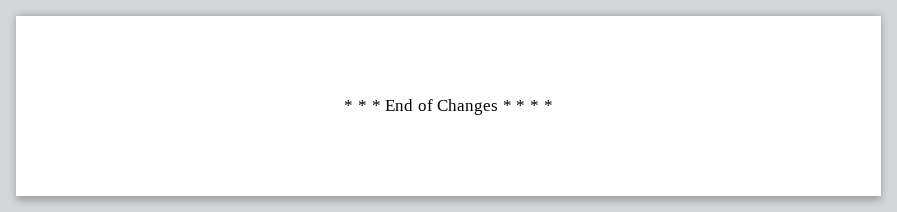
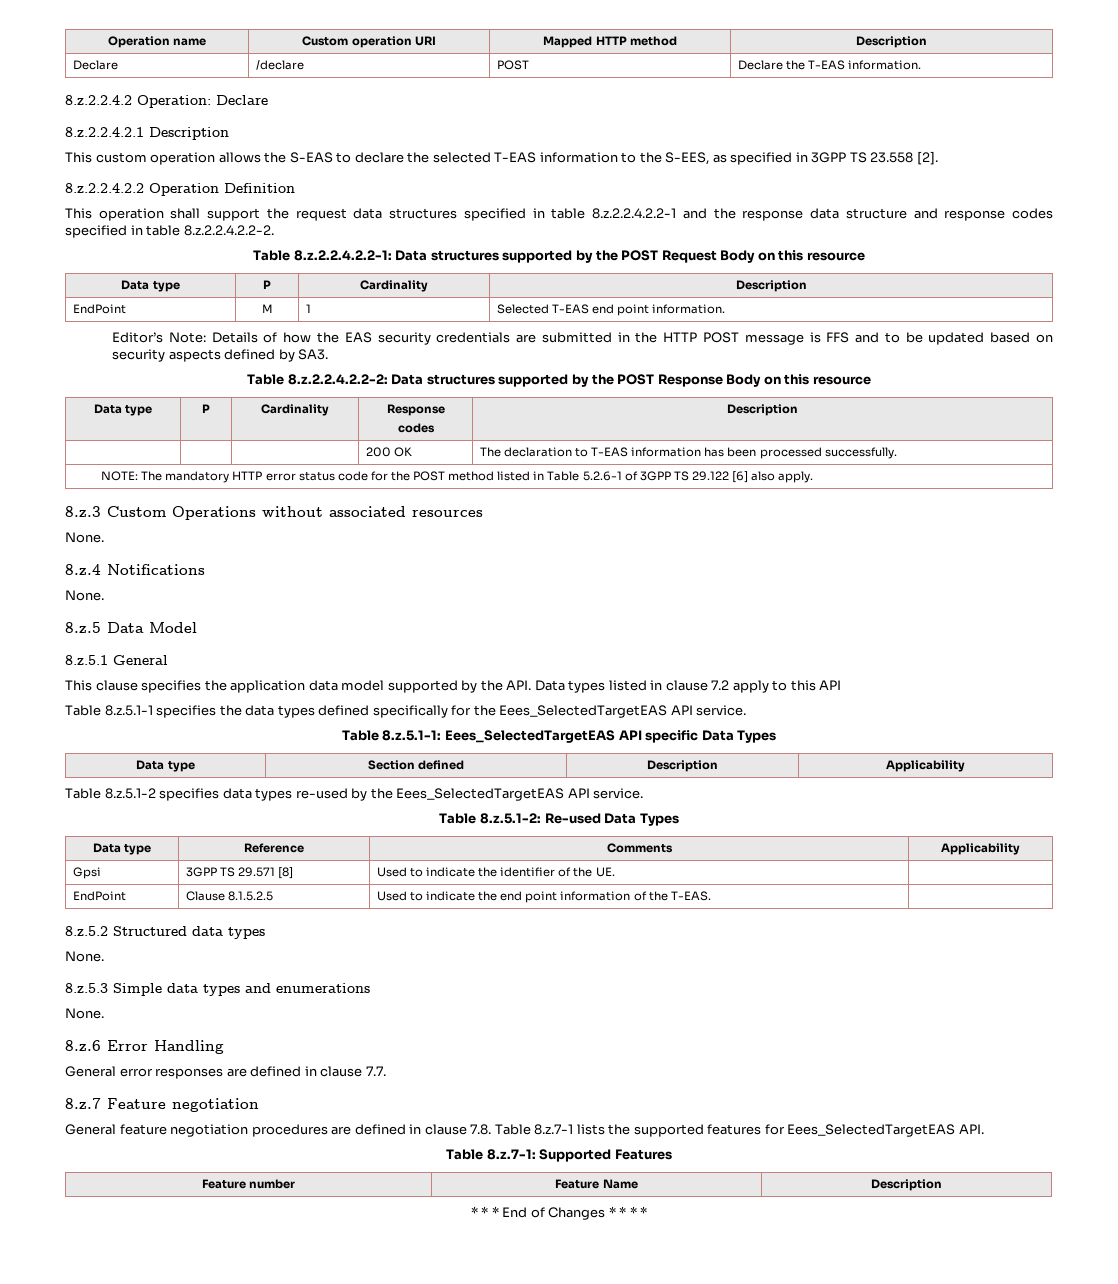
+ Operation name | Custom operation URI | Mapped HTTP method | Description
+ Declare | /declare | POST | Declare the T-EAS information.
+ 8.z.2.2.4.2 Operation: Declare
+ 8.z.2.2.4.2.1 Description
+ This custom operation allows the S-EAS to declare the selected T-EAS information to the S-EES, as specified in 3GPP TS 23.558 [2].
+ 8.z.2.2.4.2.2 Operation Definition
+ This operation shall support the request data structures specified in table 8.z.2.2.4.2.2-1 and the response data structure and response codes specified in table 8.z.2.2.4.2.2-2.
+ Table 8.z.2.2.4.2.2-1: Data structures supported by the POST Request Body on this resource
+ Data type | P | Cardinality | Description
+ EndPoint | M | 1 | Selected T-EAS end point information.
+ Editor’s Note: Details of how the EAS security credentials are submitted in the HTTP POST message is FFS and to be updated based on security aspects defined by SA3.
+ Table 8.z.2.2.4.2.2-2: Data structures supported by the POST Response Body on this resource
+ Data type | P | Cardinality | Response
+ codes | Description
+ | | | 200 OK | The declaration to T-EAS information has been processed successfully.
+ NOTE: The mandatory HTTP error status code for the POST method listed in Table 5.2.6-1 of 3GPP TS 29.122 [6] also apply.
+ 8.z.3 Custom Operations without associated resources
+ None.
+ 8.z.4 Notifications
+ None.
+ 8.z.5 Data Model
+ 8.z.5.1 General
+ This clause specifies the application data model supported by the API. Data types listed in clause 7.2 apply to this API
+ Table 8.z.5.1-1 specifies the data types defined specifically for the Eees_SelectedTargetEAS API service.
+ Table 8.z.5.1-1: Eees_SelectedTargetEAS API specific Data Types
+ Data type | Section defined | Description | Applicability
+ Table 8.z.5.1-2 specifies data types re-used by the Eees_SelectedTargetEAS API service.
+ Table 8.z.5.1-2: Re-used Data Types
+ Data type | Reference | Comments | Applicability
+ Gpsi | 3GPP TS 29.571 [8] | Used to indicate the identifier of the UE. |
+ EndPoint | Clause 8.1.5.2.5 | Used to indicate the end point information of the T-EAS. |
+ 8.z.5.2 Structured data types
+ None.
+ 8.z.5.3 Simple data types and enumerations
+ None.
+ 8.z.6 Error Handling
+ General error responses are defined in clause 7.7.
+ 8.z.7 Feature negotiation
+ General feature negotiation procedures are defined in clause 7.8. Table 8.z.7-1 lists the supported features for Eees_SelectedTargetEAS API.
+ Table 8.z.7-1: Supported Features
+ Feature number | Feature Name | Description

